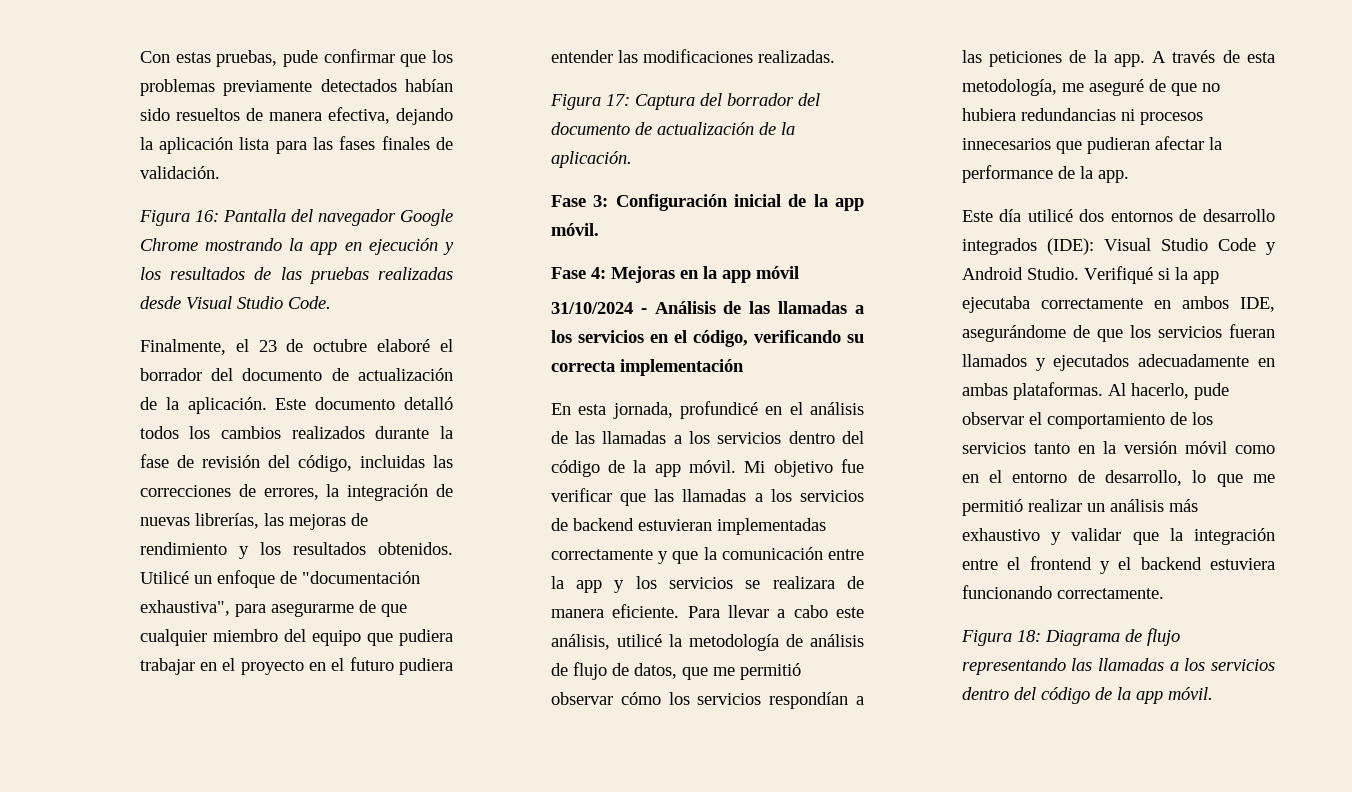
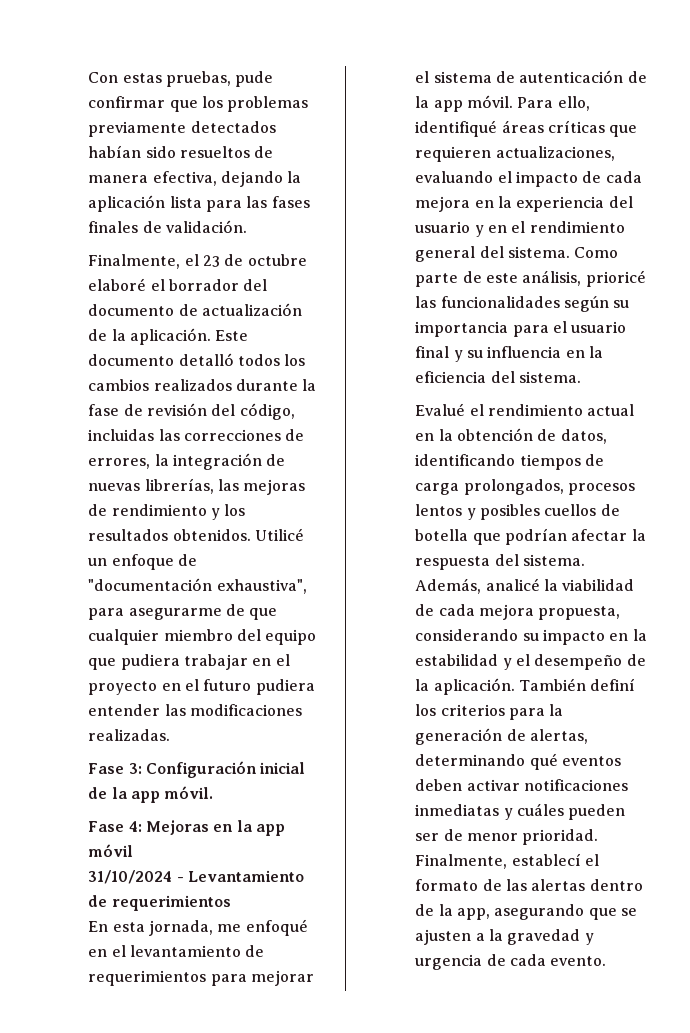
- Figura 16: Pantalla del navegador Google Chrome mostrando la app en ejecución y los resultados de las pruebas realizadas desde Visual Studio Code.
- Figura 17: Captura del borrador del documento de actualización de la aplicación.
- 31/10/2024 - Análisis de las llamadas a los servicios en el código, verificando su correcta implementación
- En esta jornada, profundicé en el análisis de las llamadas a los servicios dentro del código de la app móvil. Mi objetivo fue verificar que las llamadas a los servicios de backend estuvieran implementadas correctamente y que la comunicación entre la app y los servicios se realizara de manera eficiente. Para llevar a cabo este análisis, utilicé la metodología de análisis de flujo de datos, que me permitió observar cómo los servicios respondían a las peticiones de la app. A través de esta metodología, me aseguré de que no hubiera redundancias ni procesos innecesarios que pudieran afectar la performance de la app.
- Este día utilicé dos entornos de desarrollo integrados (IDE): Visual Studio Code y Android Studio. Verifiqué si la app ejecutaba correctamente en ambos IDE, asegurándome de que los servicios fueran llamados y ejecutados adecuadamente en ambas plataformas. Al hacerlo, pude observar el comportamiento de los servicios tanto en la versión móvil como en el entorno de desarrollo, lo que me permitió realizar un análisis más exhaustivo y validar que la integración entre el frontend y el backend estuviera funcionando correctamente.
- Figura 18: Diagrama de flujo representando las llamadas a los servicios dentro del código de la app móvil.
+ 31/10/2024 - Levantamiento de requerimientos
+ En esta jornada, me enfoqué en el levantamiento de requerimientos para mejorar el sistema de autenticación de la app móvil. Para ello, identifiqué áreas críticas que requieren actualizaciones, evaluando el impacto de cada mejora en la experiencia del usuario y en el rendimiento general del sistema. Como parte de este análisis, prioricé las funcionalidades según su importancia para el usuario final y su influencia en la eficiencia del sistema.
+ Evalué el rendimiento actual en la obtención de datos, identificando tiempos de carga prolongados, procesos lentos y posibles cuellos de botella que podrían afectar la respuesta del sistema. Además, analicé la viabilidad de cada mejora propuesta, considerando su impacto en la estabilidad y el desempeño de la aplicación. También definí los criterios para la generación de alertas, determinando qué eventos deben activar notificaciones inmediatas y cuáles pueden ser de menor prioridad. Finalmente, establecí el formato de las alertas dentro de la app, asegurando que se ajusten a la gravedad y urgencia de cada evento.

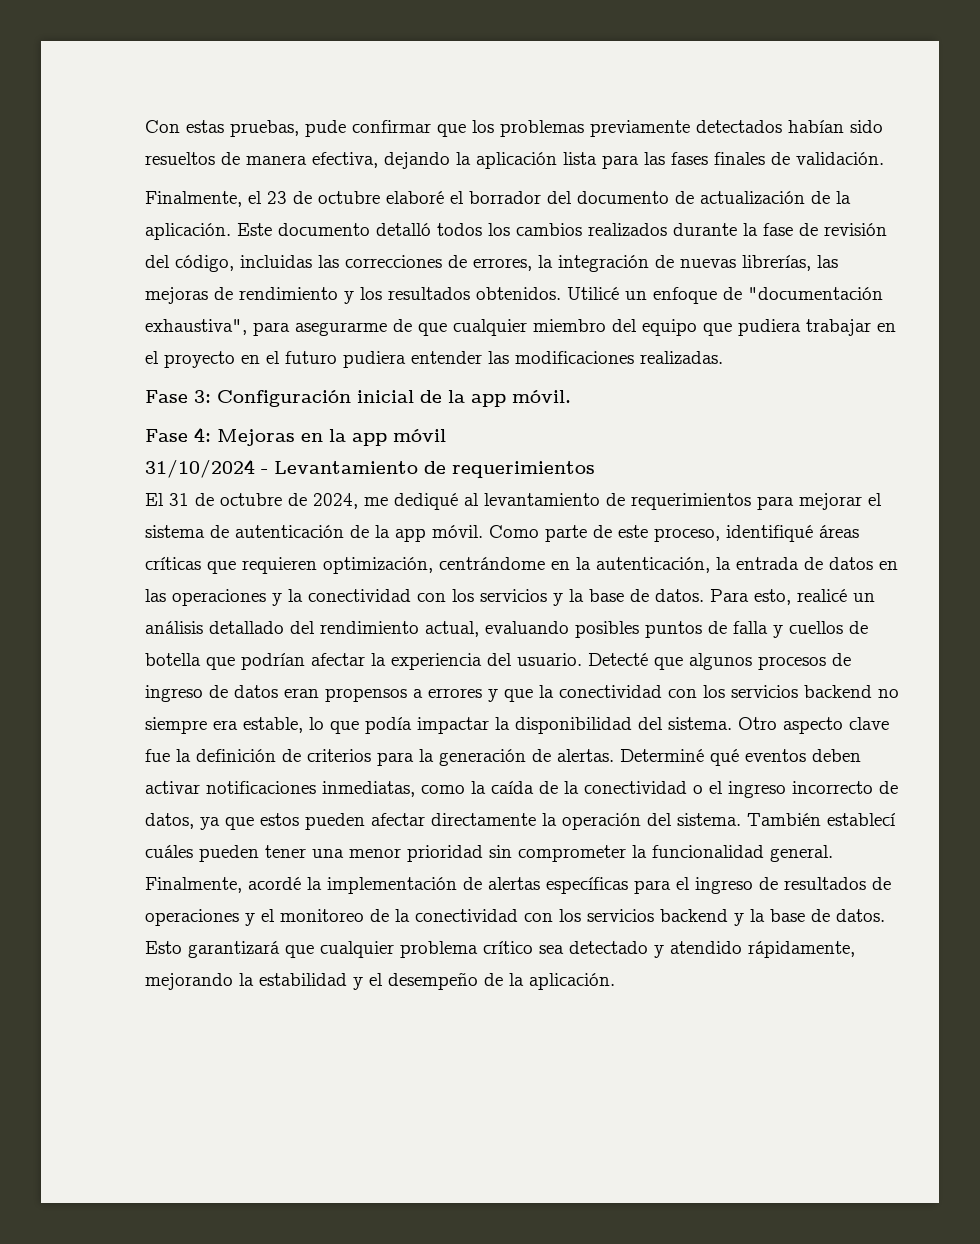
- En esta jornada, me enfoqué en el levantamiento de requerimientos para mejorar el sistema de autenticación de la app móvil.
+ El 31 de octubre de 2024, me dediqué al levantamiento de requerimientos para mejorar el sistema de autenticación de la app móvil.
- Para ello, identifiqué áreas críticas que requieren actualizaciones, evaluando el impacto de cada mejora en la experiencia del usuario y en el rendimiento general del sistema. Como parte de este análisis, prioricé las funcionalidades según su importancia para el usuario final y su influencia en la eficiencia del sistema.
- Evalué el rendimiento actual en la obtención de datos, identificando tiempos de carga prolongados, procesos lentos y posibles cuellos de botella que podrían afectar la respuesta del sistema. Además, analicé la viabilidad de cada mejora propuesta, considerando su impacto en la estabilidad y el desempeño de la aplicación. También definí los criterios para la generación de alertas, determinando qué eventos deben activar notificaciones inmediatas y cuáles pueden ser de menor prioridad. Finalmente, establecí el formato de las alertas dentro de la app, asegurando que se ajusten a la gravedad y urgencia de cada evento.
+ Como parte de este proceso, identifiqué áreas críticas que requieren optimización, centrándome en la autenticación, la entrada de datos en las operaciones y la conectividad con los servicios y la base de datos. Para esto, realicé un análisis detallado del rendimiento actual, evaluando posibles puntos de falla y cuellos de botella que podrían afectar la experiencia del usuario. Detecté que algunos procesos de ingreso de datos eran propensos a errores y que la conectividad con los servicios backend no siempre era estable, lo que podía impactar la disponibilidad del sistema. Otro aspecto clave fue la definición de criterios para la generación de alertas. Determiné qué eventos deben activar notificaciones inmediatas, como la caída de la conectividad o el ingreso incorrecto de datos, ya que estos pueden afectar directamente la operación del sistema. También establecí cuáles pueden tener una menor prioridad sin comprometer la funcionalidad general. Finalmente, acordé la implementación de alertas específicas para el ingreso de resultados de operaciones y el monitoreo de la conectividad con los servicios backend y la base de datos. Esto garantizará que cualquier problema crítico sea detectado y atendido rápidamente, mejorando la estabilidad y el desempeño de la aplicación.

